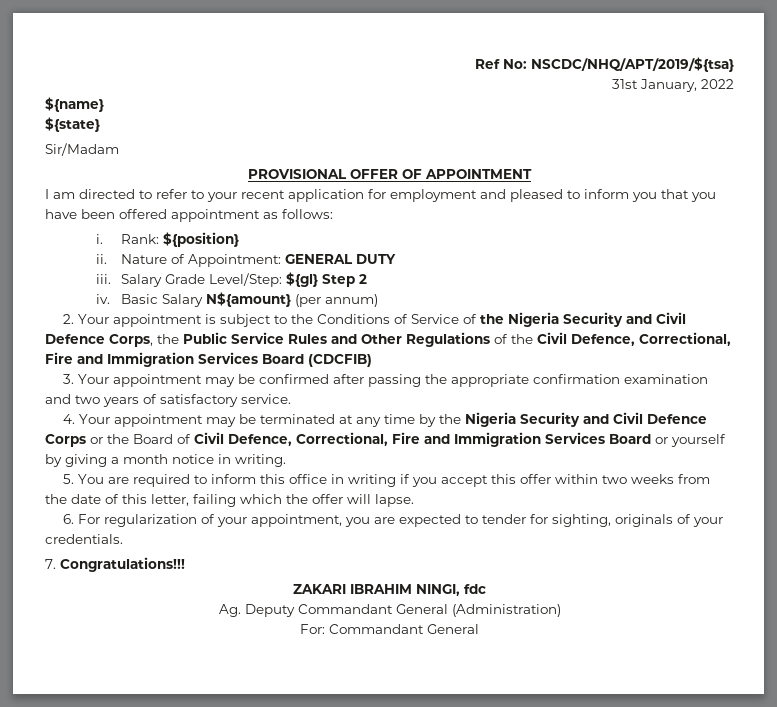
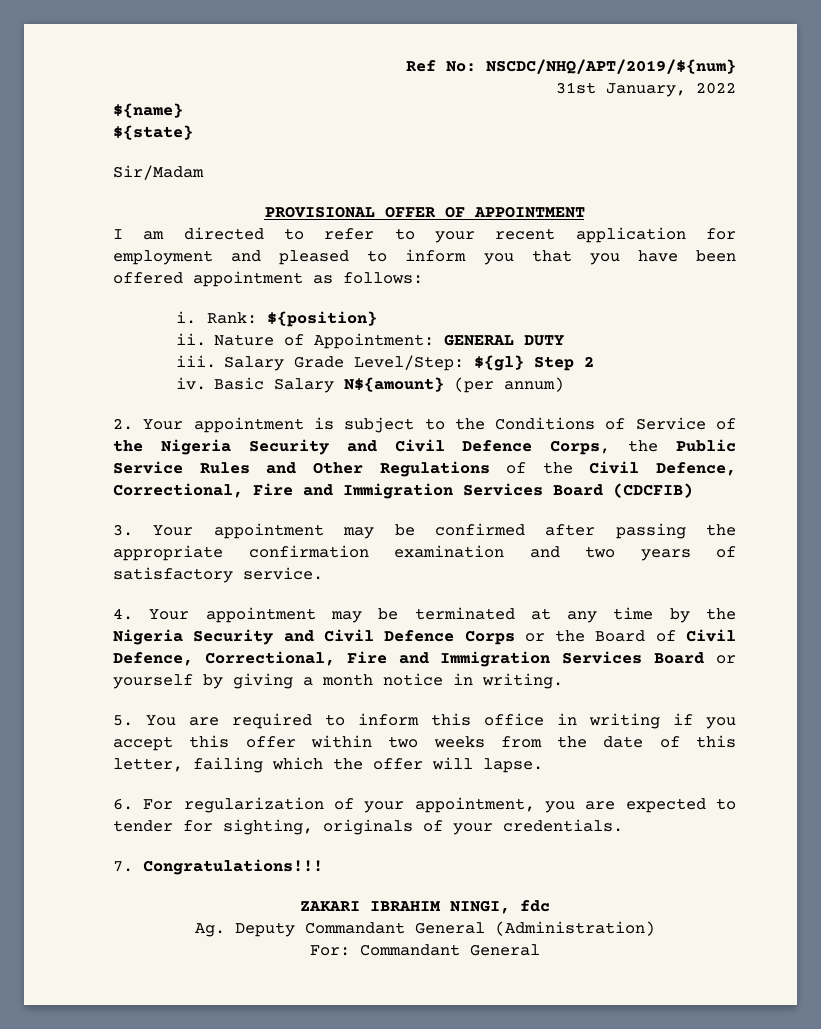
- Ref No: NSCDC/NHQ/APT/2019/${tsa}
+ Ref No: NSCDC/NHQ/APT/2019/${num}

